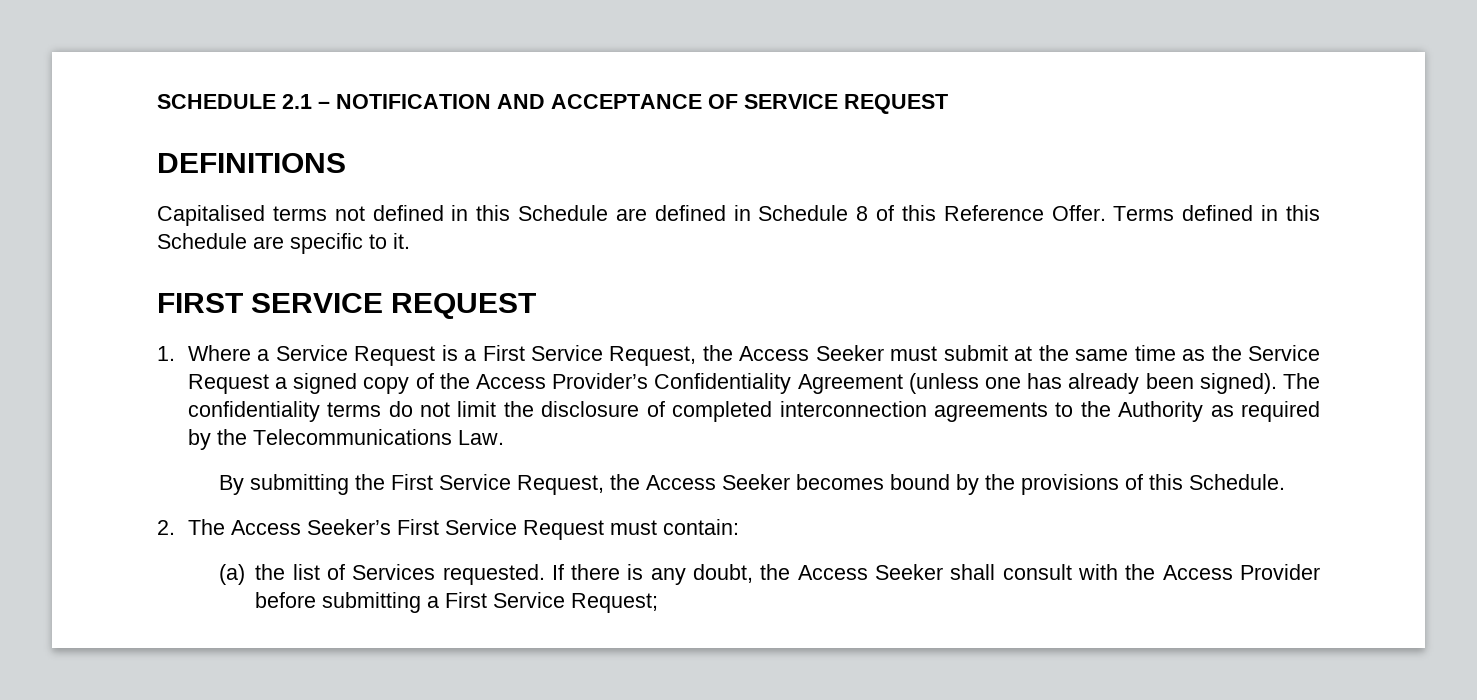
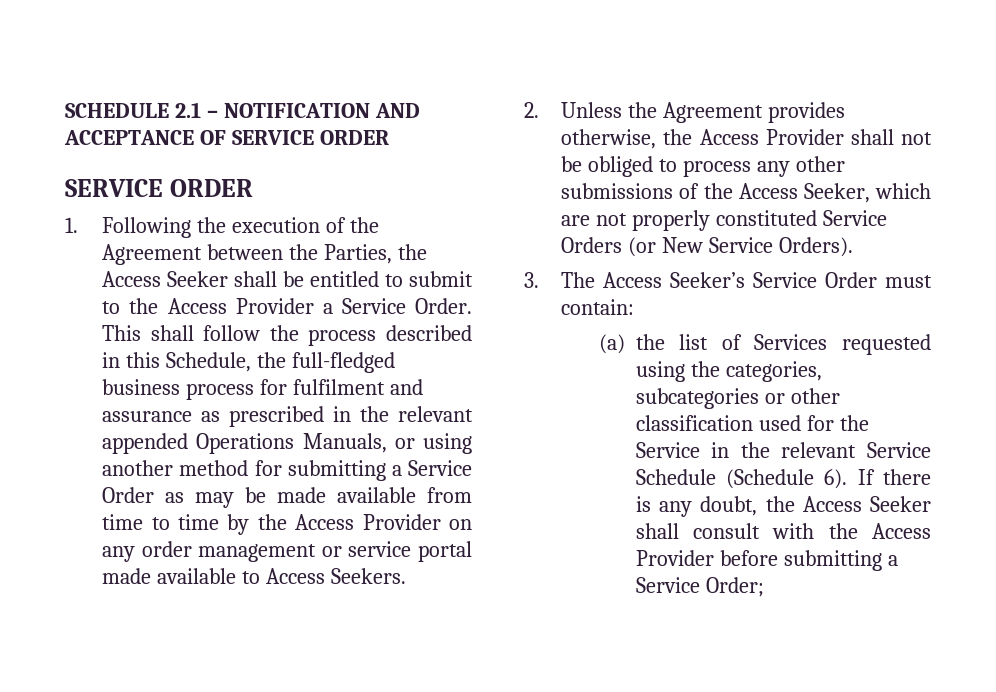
- SCHEDULE 2.1 – NOTIFICATION AND ACCEPTANCE OF SERVICE REQUEST
- DEFINITIONS
- Capitalised terms not defined in this Schedule are defined in Schedule 8 of this Reference Offer. Terms defined in this Schedule are specific to it.
- FIRST SERVICE REQUEST
- 1. Where a Service Request is a First Service Request, the Access Seeker must submit at the same time as the Service Request a signed copy of the Access Provider’s Confidentiality Agreement (unless one has already been signed). The confidentiality terms do not limit the disclosure of completed interconnection agreements to the Authority as required by the Telecommunications Law.
- By submitting the First Service Request, the Access Seeker becomes bound by the provisions of this Schedule.
- 2. The Access Seeker’s First Service Request must contain:
+ SCHEDULE 2.1 – NOTIFICATION AND ACCEPTANCE OF SERVICE ORDER
+ SERVICE ORDER
+ 1. Following the execution of the Agreement between the Parties, the Access Seeker shall be entitled to submit to the Access Provider a Service Order. This shall follow the process described in this Schedule, the full-fledged business process for fulfilment and assurance as prescribed in the relevant appended Operations Manuals, or using another method for submitting a Service Order as may be made available from time to time by the Access Provider on any order management or service portal made available to Access Seekers.
+ 2. Unless the Agreement provides otherwise, the Access Provider shall not be obliged to process any other submissions of the Access Seeker, which are not properly constituted Service Orders (or New Service Orders).
+ 3. The Access Seeker’s Service Order must contain:
- (a) the list of Services requested.
+ (a) the list of Services requested using the categories, subcategories or other classification used for the Service in the relevant Service Schedule (Schedule 6).
- If there is any doubt, the Access Seeker shall consult with the Access Provider before submitting a First Service Request;
+ If there is any doubt, the Access Seeker shall consult with the Access Provider before submitting a Service Order;

